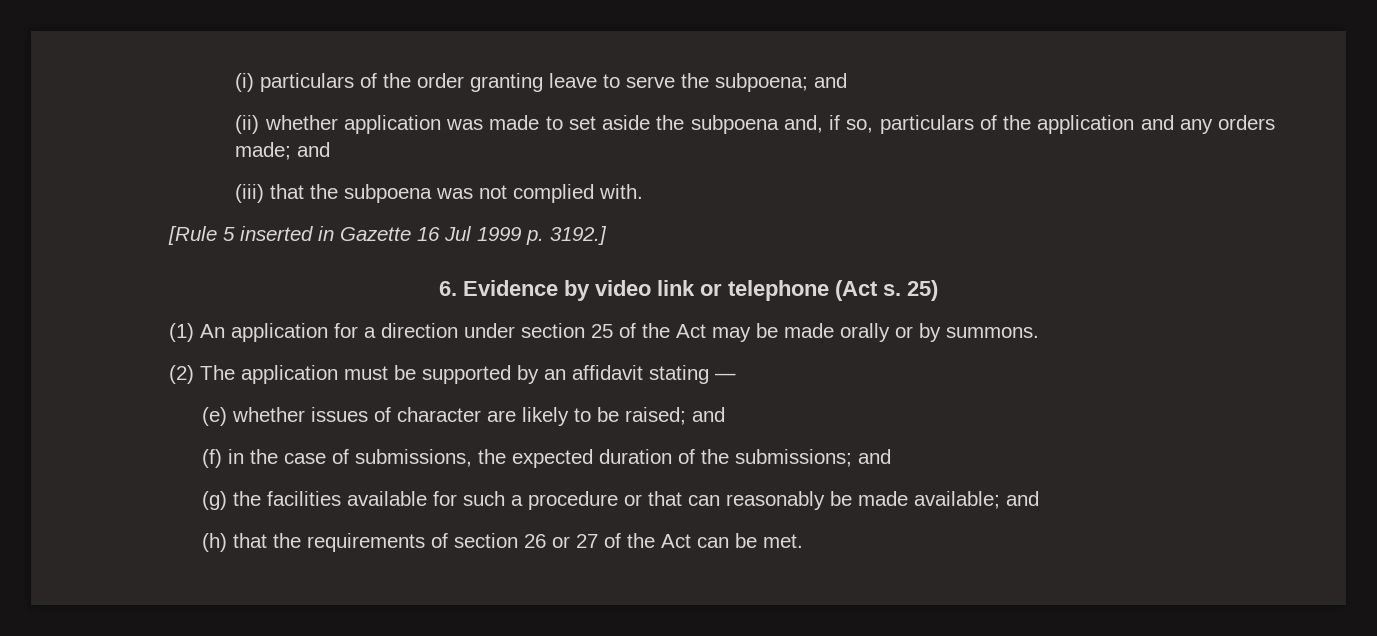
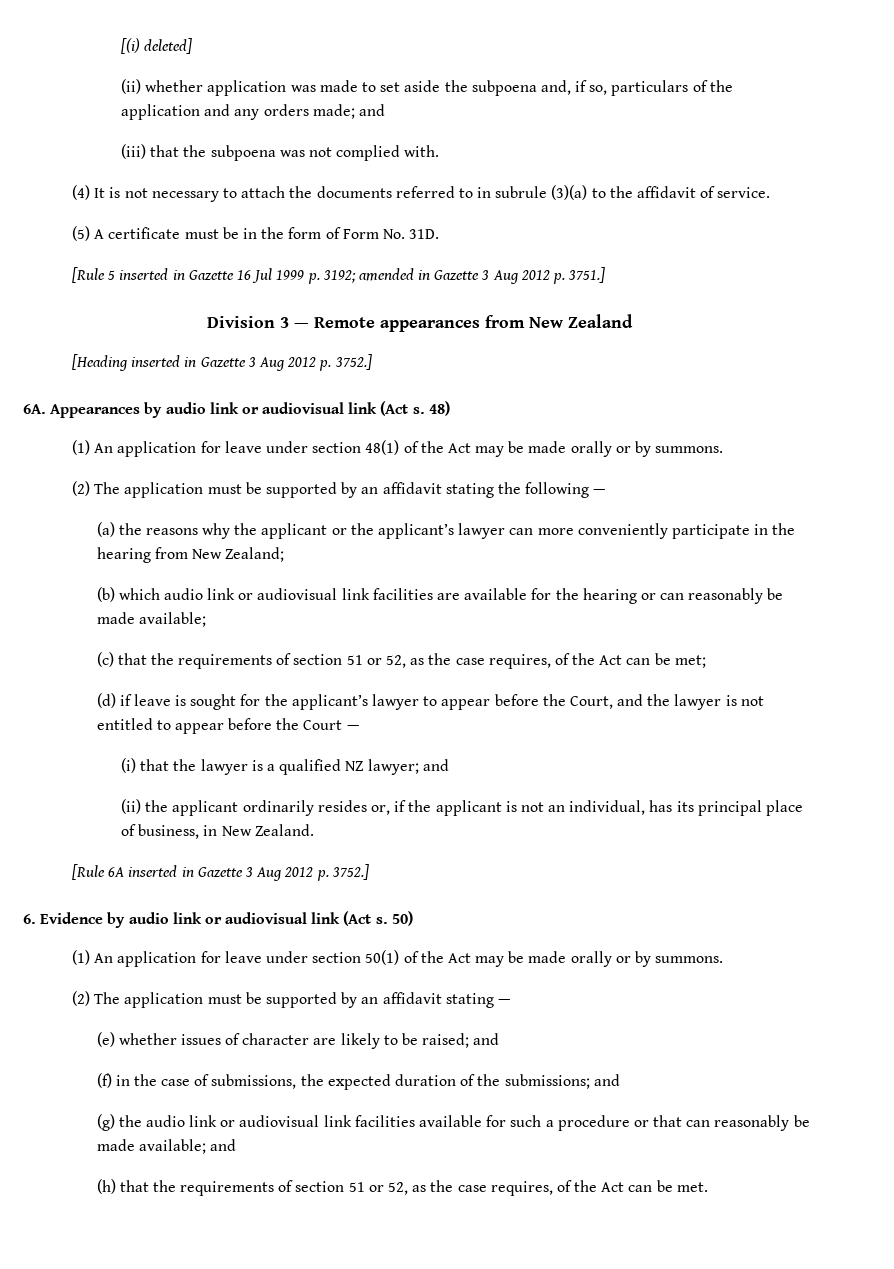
- (i) particulars of the order granting leave to serve the subpoena; and
+ [(i) deleted]
+ (4) It is not necessary to attach the documents referred to in subrule (3)(a) to the affidavit of service.
+ (5) A certificate must be in the form of Form No. 31D.
- [Rule 5 inserted in Gazette 16 Jul 1999 p. 3192.]
- 6. Evidence by video link or telephone (Act s. 25)
- (1) An application for a direction under section 25 of the Act may be made orally or by summons.
+ [Rule 5 inserted in Gazette 16 Jul 1999 p. 3192; amended in Gazette 3 Aug 2012 p. 3751.]
+ Division 3 — Remote appearances from New Zealand
+ [Heading inserted in Gazette 3 Aug 2012 p. 3752.]
+ 6A. Appearances by audio link or audiovisual link (Act s. 48)
+ (1) An application for leave under section 48(1) of the Act may be made orally or by summons.
+ (2) The application must be supported by an affidavit stating the following —
+ (a) the reasons why the applicant or the applicant’s lawyer can more conveniently participate in the hearing from New Zealand;
+ (b) which audio link or audiovisual link facilities are available for the hearing or can reasonably be made available;
+ (c) that the requirements of section 51 or 52, as the case requires, of the Act can be met;
+ (d) if leave is sought for the applicant’s lawyer to appear before the Court, and the lawyer is not entitled to appear before the Court —
+ (i) that the lawyer is a qualified NZ lawyer; and
+ (ii) the applicant ordinarily resides or, if the applicant is not an individual, has its principal place of business, in New Zealand.
+ [Rule 6A inserted in Gazette 3 Aug 2012 p. 3752.]
+ 6. Evidence by audio link or audiovisual link (Act s. 50)
+ (1) An application for leave under section 50(1) of the Act may be made orally or by summons.
- (g) the facilities available for such a procedure or that can reasonably be made available; and
+ (g) the audio link or audiovisual link facilities available for such a procedure or that can reasonably be made available; and
- (h) that the requirements of section 26 or 27 of the Act can be met.
+ (h) that the requirements of section 51 or 52, as the case requires, of the Act can be met.

